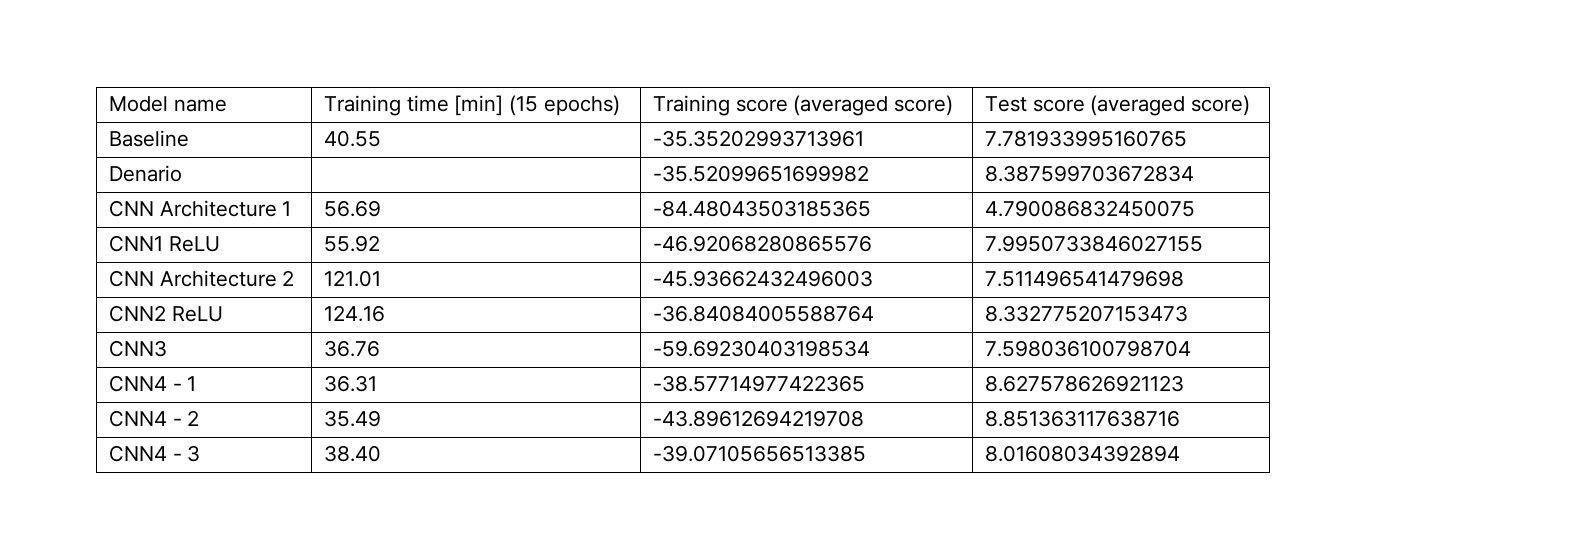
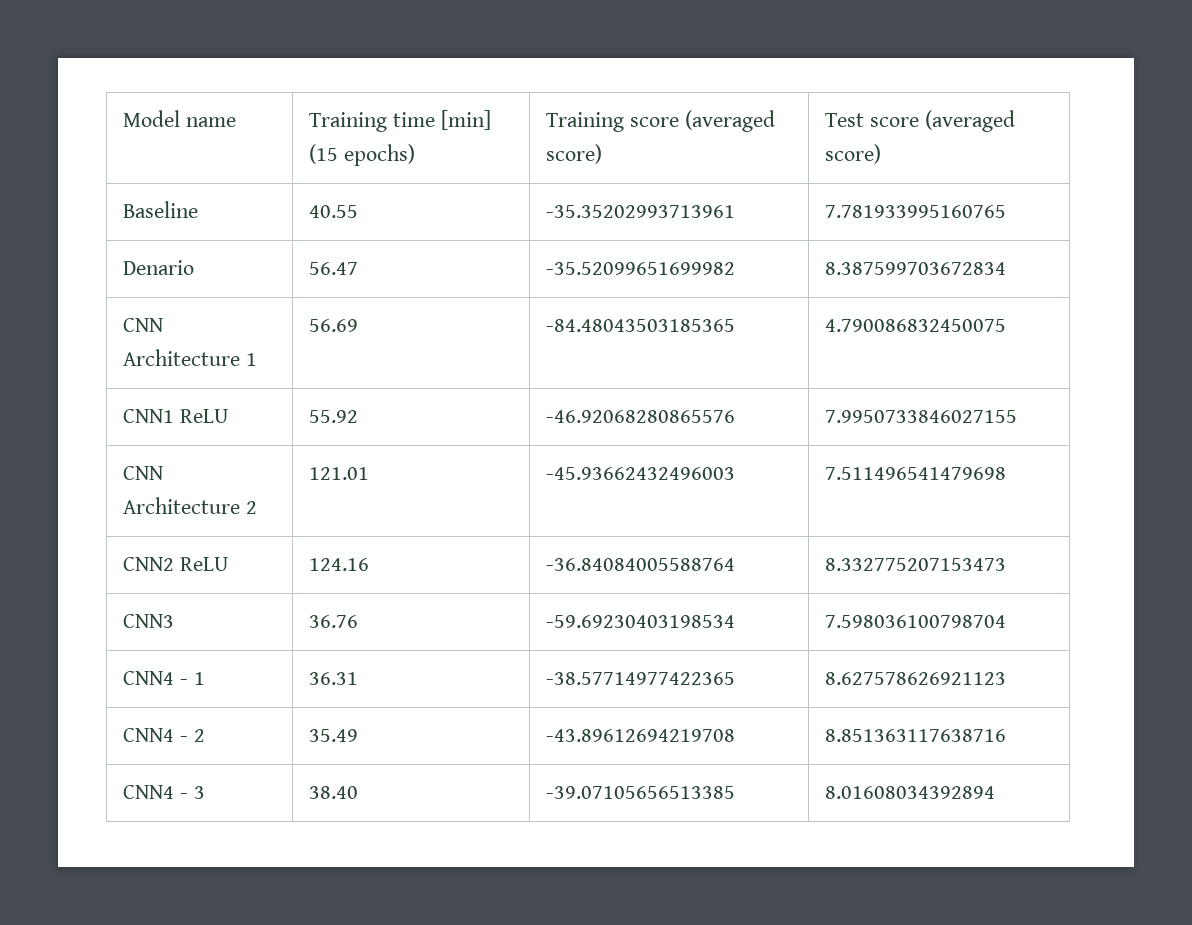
- Denario | | -35.52099651699982 | 8.387599703672834
+ Denario | 56.47 | -35.52099651699982 | 8.387599703672834

